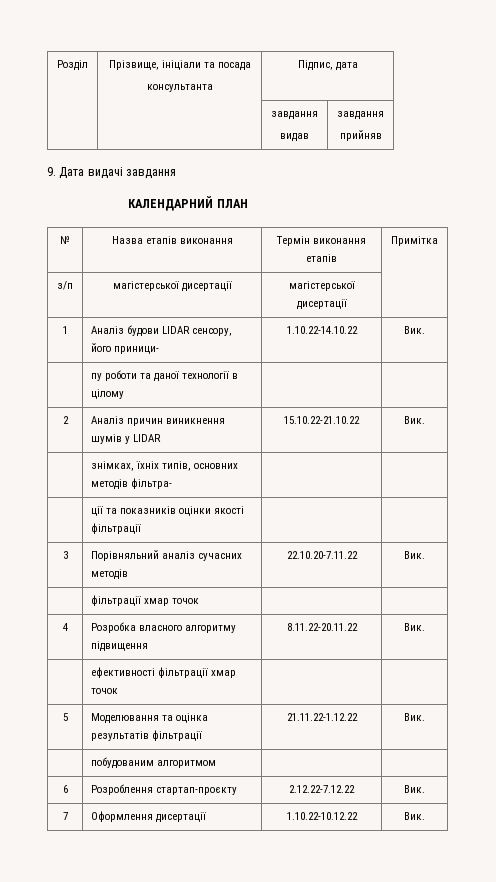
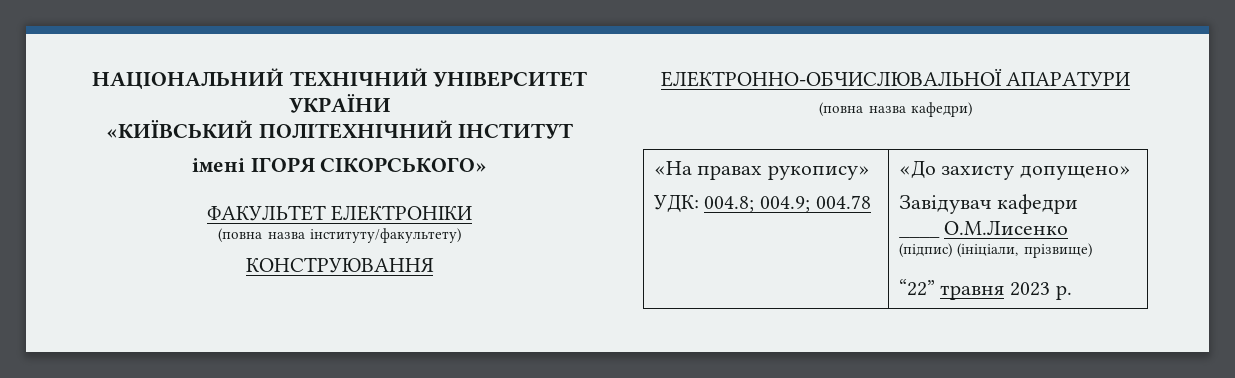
- Розділ | Прізвище, ініціали та посада
- консультанта | Підпис, дата
- | | завдання
- видав | завдання
- прийняв
- 9. Дата видачі завдання
- КАЛЕНДАРНИЙ ПЛАН
- № | Назва етапів виконання | Термін виконання етапів | Примітка
- з/п | магістерської дисертації | магістерської дисертації |
- 1 | Аналіз будови LIDAR сенсору, його приници- | 1.10.22-14.10.22 | Вик.
- | пу роботи та даної технології в цілому | |
- 2 | Аналіз причин виникнення шумів у LIDAR | 15.10.22-21.10.22 | Вик.
- | знімках, їхніх типів, основних методів фільтра- | |
- | ції та показників оцінки якості фільтрації | |
- 3 | Порівняльний аналіз сучасних методів | 22.10.20-7.11.22 | Вик.
- | фільтрації хмар точок | |
- 4 | Розробка власного алгоритму підвищення | 8.11.22-20.11.22 | Вик.
- | ефективності фільтрації хмар точок | |
- 5 | Моделювання та оцінка результатів фільтрації | 21.11.22-1.12.22 | Вик.
- | побудованим алгоритмом | |
- 6 | Розроблення стартап-проєкту | 2.12.22-7.12.22 | Вик.
- 7 | Оформлення дисертації | 1.10.22-10.12.22 | Вик.
+ НАЦІОНАЛЬНИЙ ТЕХНІЧНИЙ УНІВЕРСИТЕТ УКРАЇНИ
+ «КИЇВСЬКИЙ ПОЛІТЕХНІЧНИЙ ІНСТИТУТ
+ імені ІГОРЯ СІКОРСЬКОГО»
+ ФАКУЛЬТЕТ ЕЛЕКТРОНІКИ
+ (повна назва інституту/факультету)
+ КОНСТРУЮВАННЯ ЕЛЕКТРОННО-ОБЧИСЛЮВАЛЬНОЇ АПАРАТУРИ
+ (повна назва кафедри)
+ «На правах рукопису»
+ УДК: 004.8; 004.9; 004.78 | «До захисту допущено»
+ Завідувач кафедри
+ ____ О.М.Лисенко
+ (підпис) (ініціали, прізвище)
+ “22” травня 2023 р.

